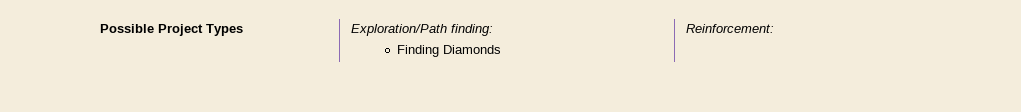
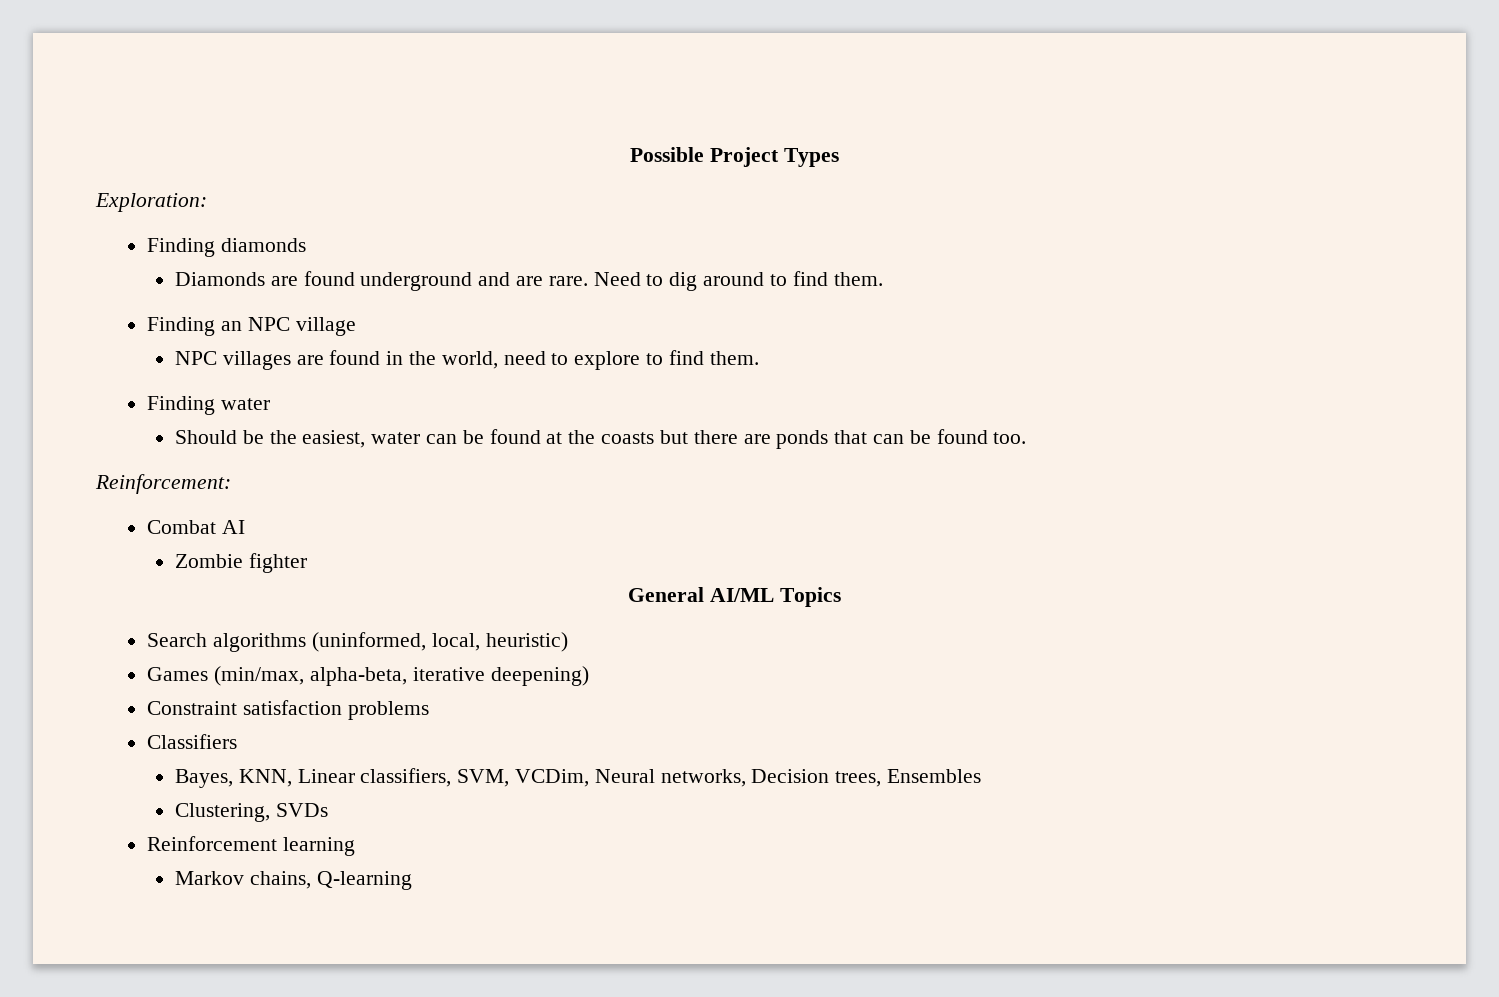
- Exploration/Path finding:
- Finding Diamonds
+ Exploration:
+ Finding diamonds
+ Diamonds are found underground and are rare. Need to dig around to find them.
+ Finding an NPC village
+ NPC villages are found in the world, need to explore to find them.
+ Finding water
+ Should be the easiest, water can be found at the coasts but there are ponds that can be found too.
  Reinforcement:
+ Combat AI
+ Zombie fighter
+ General AI/ML Topics
+ Search algorithms (uninformed, local, heuristic)
+ Games (min/max, alpha-beta, iterative deepening)
+ Constraint satisfaction problems
+ Classifiers
+ Bayes, KNN, Linear classifiers, SVM, VCDim, Neural networks, Decision trees, Ensembles
+ Clustering, SVDs
+ Reinforcement learning
+ Markov chains, Q-learning

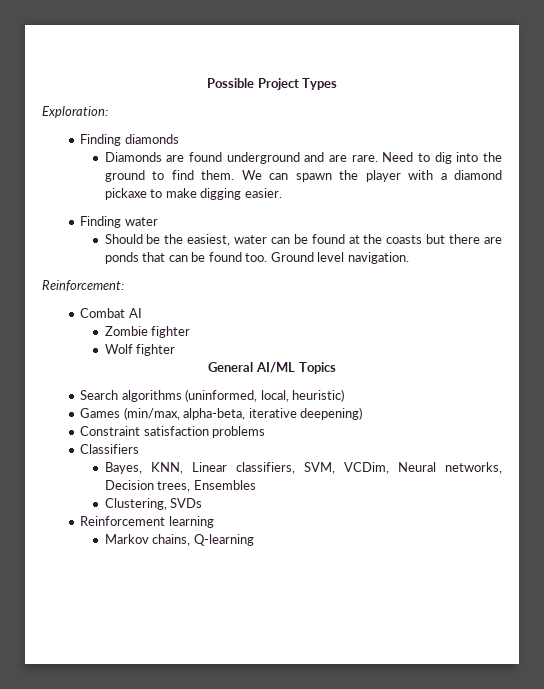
- Need to dig around to find them.
- Finding an NPC village
- NPC villages are found in the world, need to explore to find them.
+ Need to dig into the ground to find them. We can spawn the player with a diamond pickaxe to make digging easier.
+ Ground level navigation.
+ Wolf fighter

